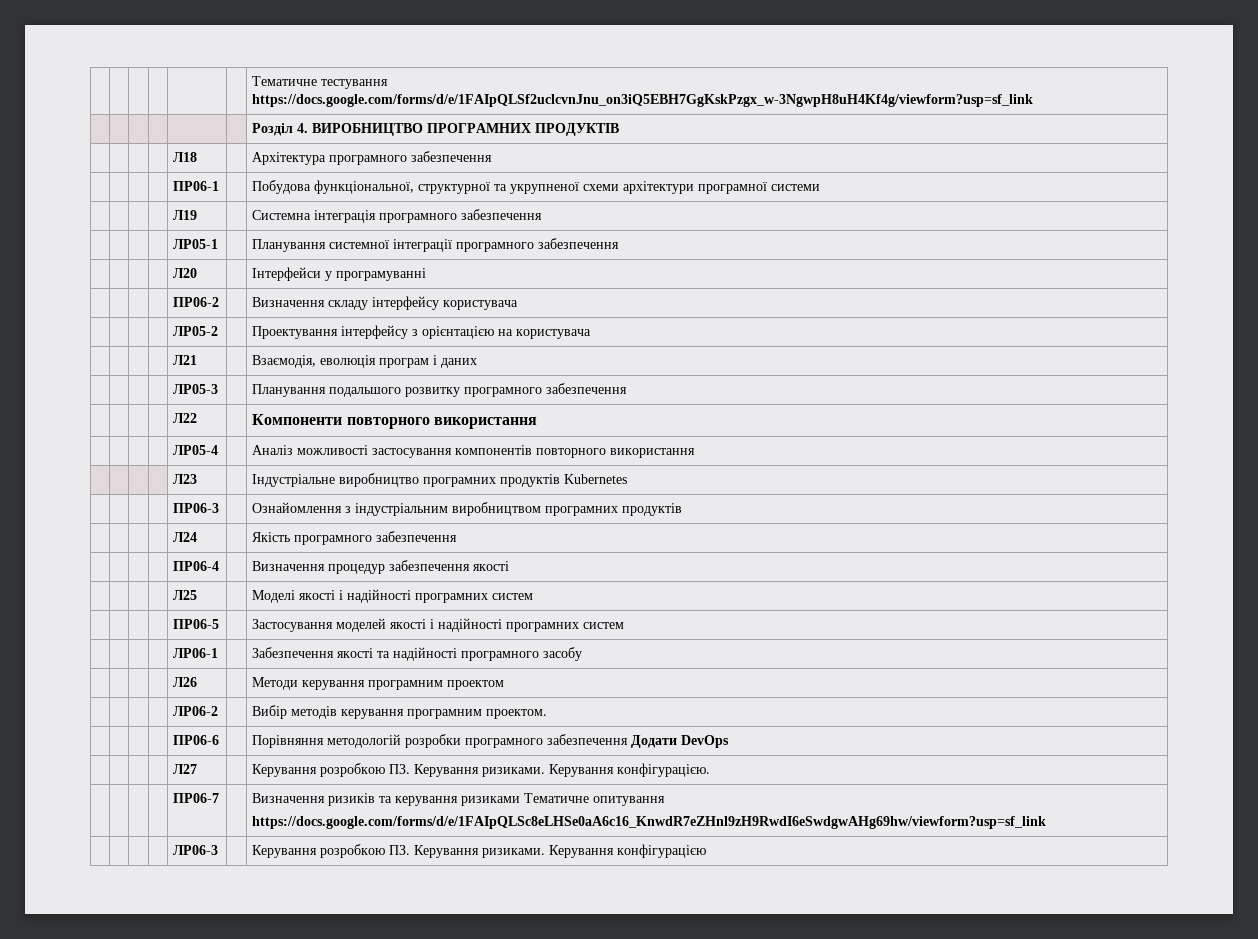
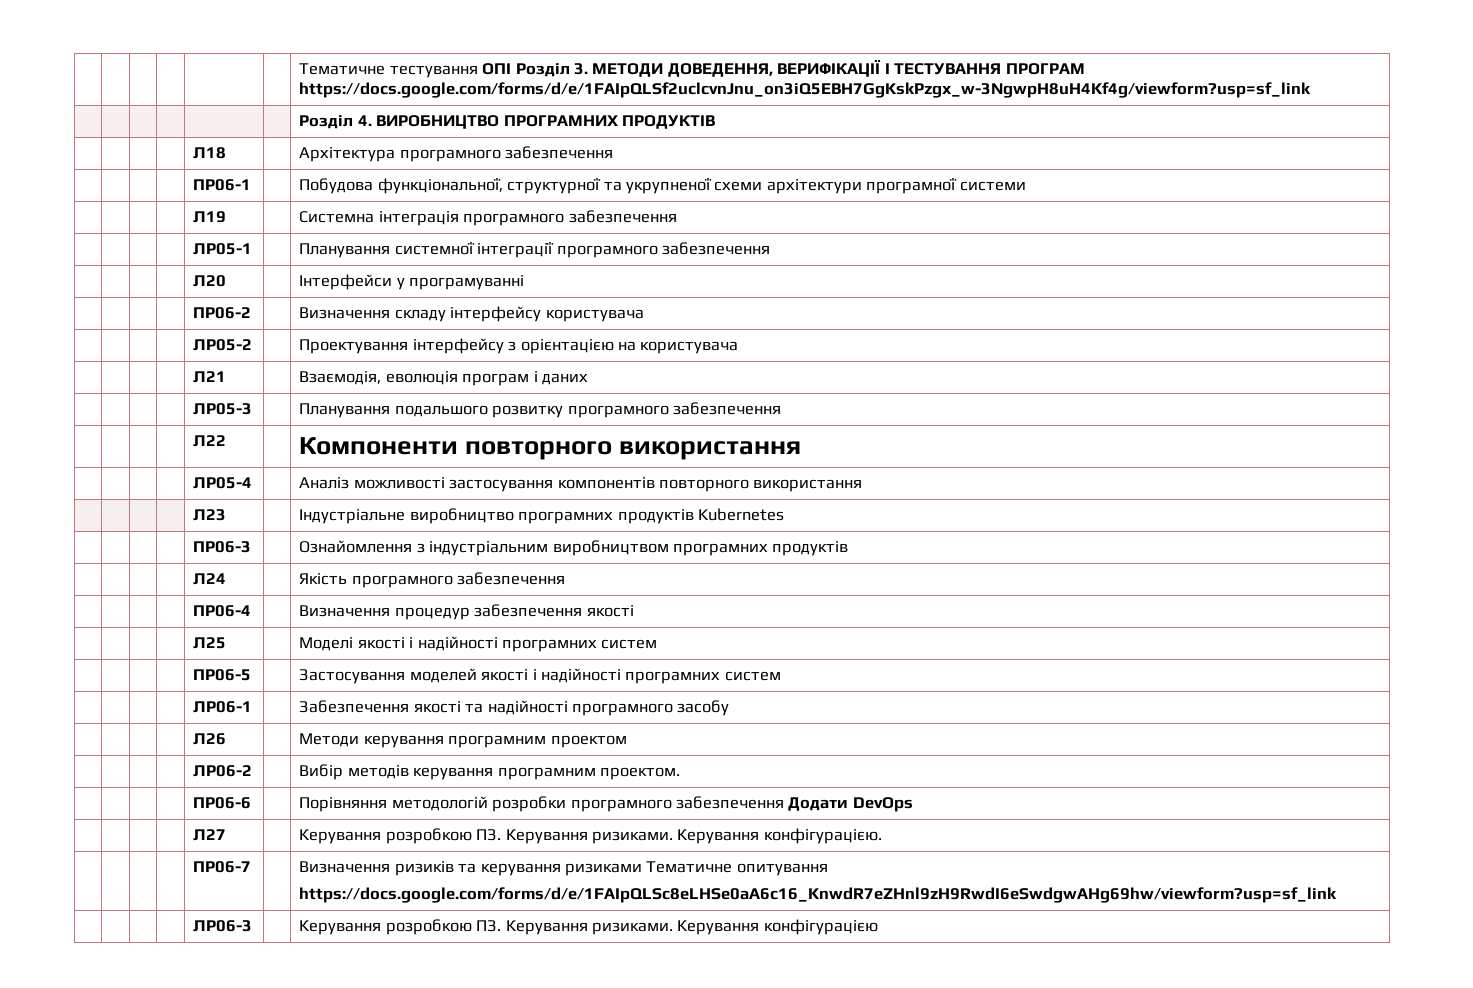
- | | | | | | Тематичне тестування https://docs.google.com/forms/d/e/1FAIpQLSf2uclcvnJnu_on3iQ5EBH7GgKskPzgx_w-3NgwpH8uH4Kf4g/viewform?usp=sf_link
+ | | | | | | Тематичне тестування ОПІ Розділ 3. МЕТОДИ ДОВЕДЕННЯ, ВЕРИФІКАЦІЇ І ТЕСТУВАННЯ ПРОГРАМ https://docs.google.com/forms/d/e/1FAIpQLSf2uclcvnJnu_on3iQ5EBH7GgKskPzgx_w-3NgwpH8uH4Kf4g/viewform?usp=sf_link

